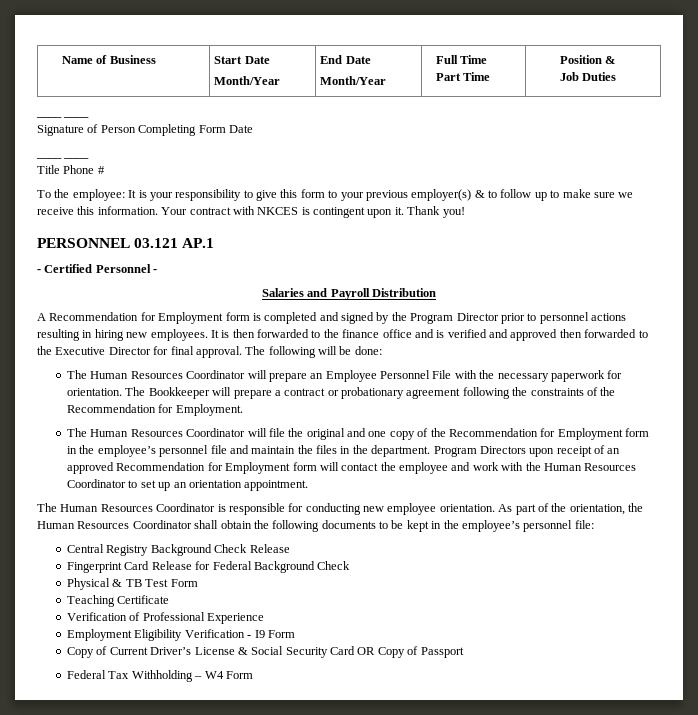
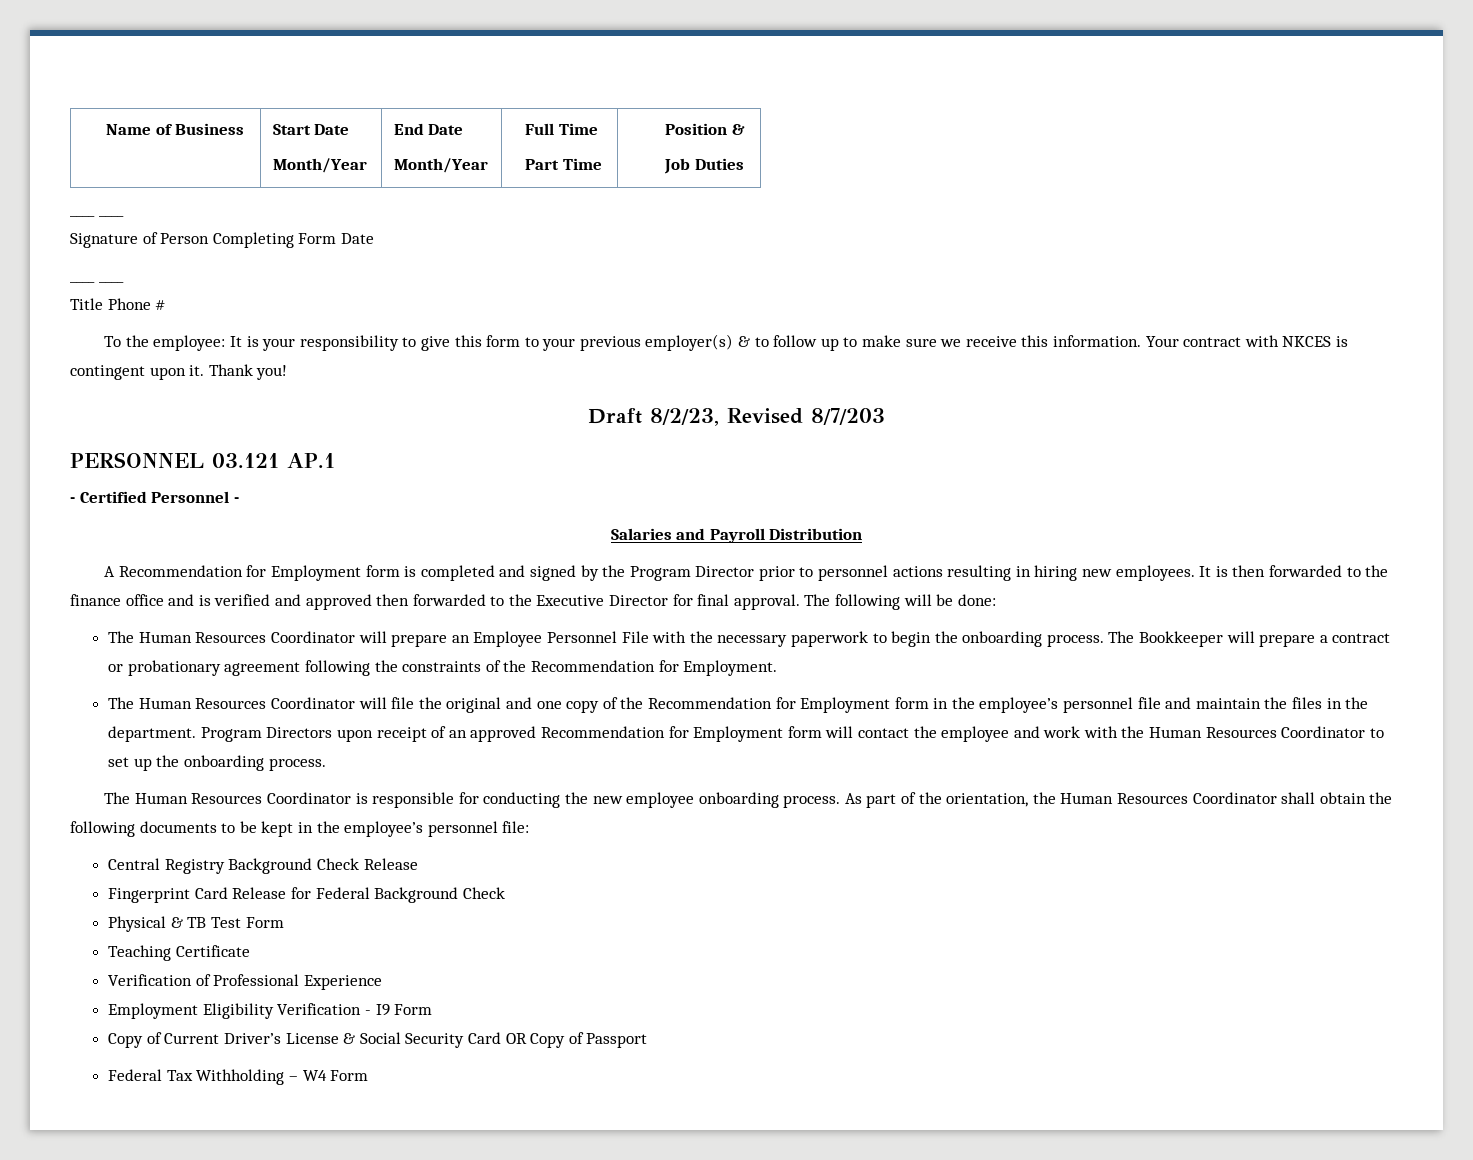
+ Draft 8/2/23, Revised 8/7/203
- The Human Resources Coordinator will prepare an Employee Personnel File with the necessary paperwork for orientation.
+ The Human Resources Coordinator will prepare an Employee Personnel File with the necessary paperwork to begin the onboarding process.
- Program Directors upon receipt of an approved Recommendation for Employment form will contact the employee and work with the Human Resources Coordinator to set up an orientation appointment.
+ Program Directors upon receipt of an approved Recommendation for Employment form will contact the employee and work with the Human Resources Coordinator to set up the onboarding process.
- The Human Resources Coordinator is responsible for conducting new employee orientation.
+ The Human Resources Coordinator is responsible for conducting the new employee onboarding process.

